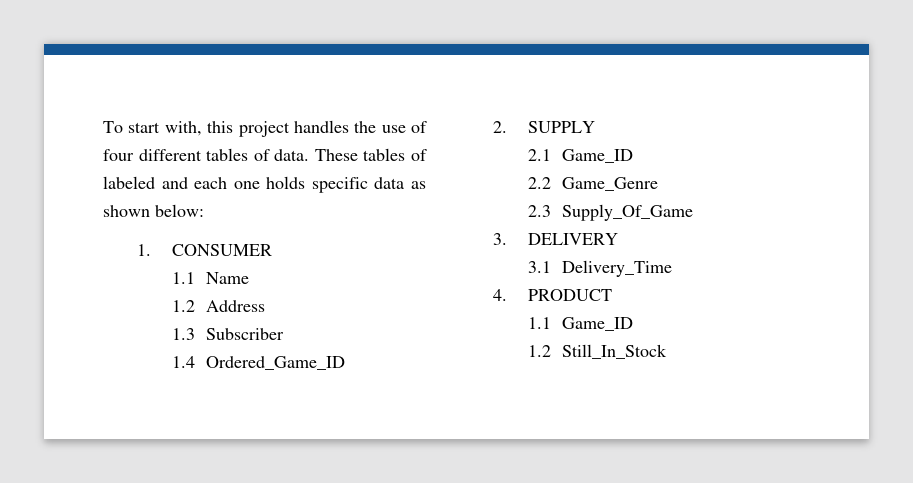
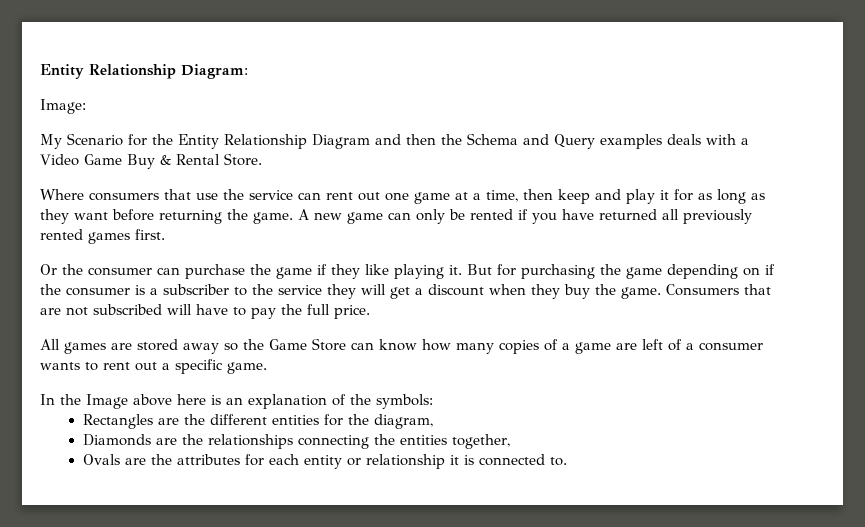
- To start with, this project handles the use of four different tables of data. These tables of labeled and each one holds specific data as shown below:
- 1. CONSUMER
- 1.1 Name
- 1.2 Address
- 1.3 Subscriber
- 1.4 Ordered_Game_ID
- 2. SUPPLY
- 2.1 Game_ID
- 2.2 Game_Genre
- 2.3 Supply_Of_Game
- 3. DELIVERY
- 3.1 Delivery_Time
- 4. PRODUCT
- 1.1 Game_ID
- 1.2 Still_In_Stock
+ Entity Relationship Diagram:
+ Image:
+ My Scenario for the Entity Relationship Diagram and then the Schema and Query examples deals with a Video Game Buy & Rental Store.
+ Where consumers that use the service can rent out one game at a time, then keep and play it for as long as they want before returning the game. A new game can only be rented if you have returned all previously rented games first.
+ Or the consumer can purchase the game if they like playing it. But for purchasing the game depending on if the consumer is a subscriber to the service they will get a discount when they buy the game. Consumers that are not subscribed will have to pay the full price.
+ All games are stored away so the Game Store can know how many copies of a game are left of a consumer wants to rent out a specific game.
+ In the Image above here is an explanation of the symbols:
+ Rectangles are the different entities for the diagram,
+ Diamonds are the relationships connecting the entities together,
+ Ovals are the attributes for each entity or relationship it is connected to.

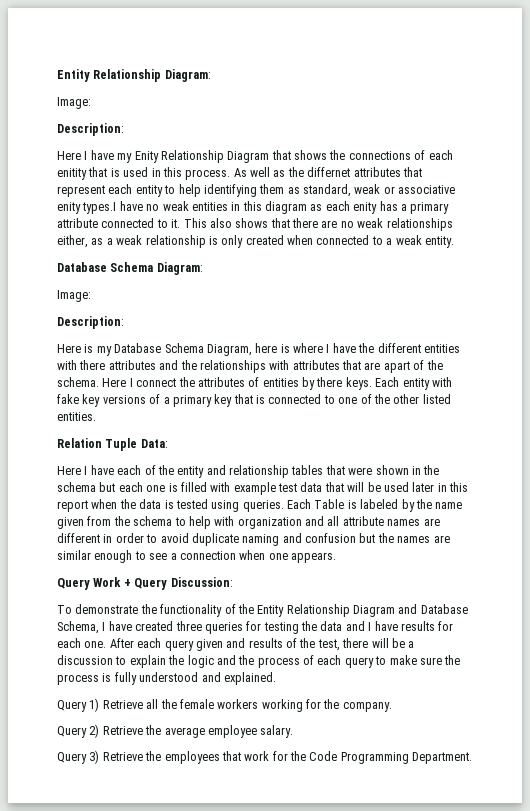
  Entity Relationship Diagram:
  Image:
- My Scenario for the Entity Relationship Diagram and then the Schema and Query examples deals with a Video Game Buy & Rental Store.
- Where consumers that use the service can rent out one game at a time, then keep and play it for as long as they want before returning the game. A new game can only be rented if you have returned all previously rented games first.
- Or the consumer can purchase the game if they like playing it. But for purchasing the game depending on if the consumer is a subscriber to the service they will get a discount when they buy the game. Consumers that are not subscribed will have to pay the full price.
- All games are stored away so the Game Store can know how many copies of a game are left of a consumer wants to rent out a specific game.
- In the Image above here is an explanation of the symbols:
- Rectangles are the different entities for the diagram,
- Diamonds are the relationships connecting the entities together,
- Ovals are the attributes for each entity or relationship it is connected to.
+ Description:
+ Here I have my Enity Relationship Diagram that shows the connections of each enitity that is used in this process. As well as the differnet attributes that represent each entity to help identifying them as standard, weak or associative enity types.I have no weak entities in this diagram as each enity has a primary attribute connected to it. This also shows that there are no weak relationships either, as a weak relationship is only created when connected to a weak entity.
+ Database Schema Diagram:
+ Image:
+ Description:
+ Here is my Database Schema Diagram, here is where I have the different entities with there attributes and the relationships with attributes that are apart of the schema. Here I connect the attributes of entities by there keys. Each entity with fake key versions of a primary key that is connected to one of the other listed entities.
+ Relation Tuple Data:
+ Here I have each of the entity and relationship tables that were shown in the schema but each one is filled with example test data that will be used later in this report when the data is tested using queries. Each Table is labeled by the name given from the schema to help with organization and all attribute names are different in order to avoid duplicate naming and confusion but the names are similar enough to see a connection when one appears.
+ Query Work + Query Discussion:
+ To demonstrate the functionality of the Entity Relationship Diagram and Database Schema, I have created three queries for testing the data and I have results for each one. After each query given and results of the test, there will be a discussion to explain the logic and the process of each query to make sure the process is fully understood and explained.
+ Query 1) Retrieve all the female workers working for the company.
+ Query 2) Retrieve the average employee salary.
+ Query 3) Retrieve the employees that work for the Code Programming Department.

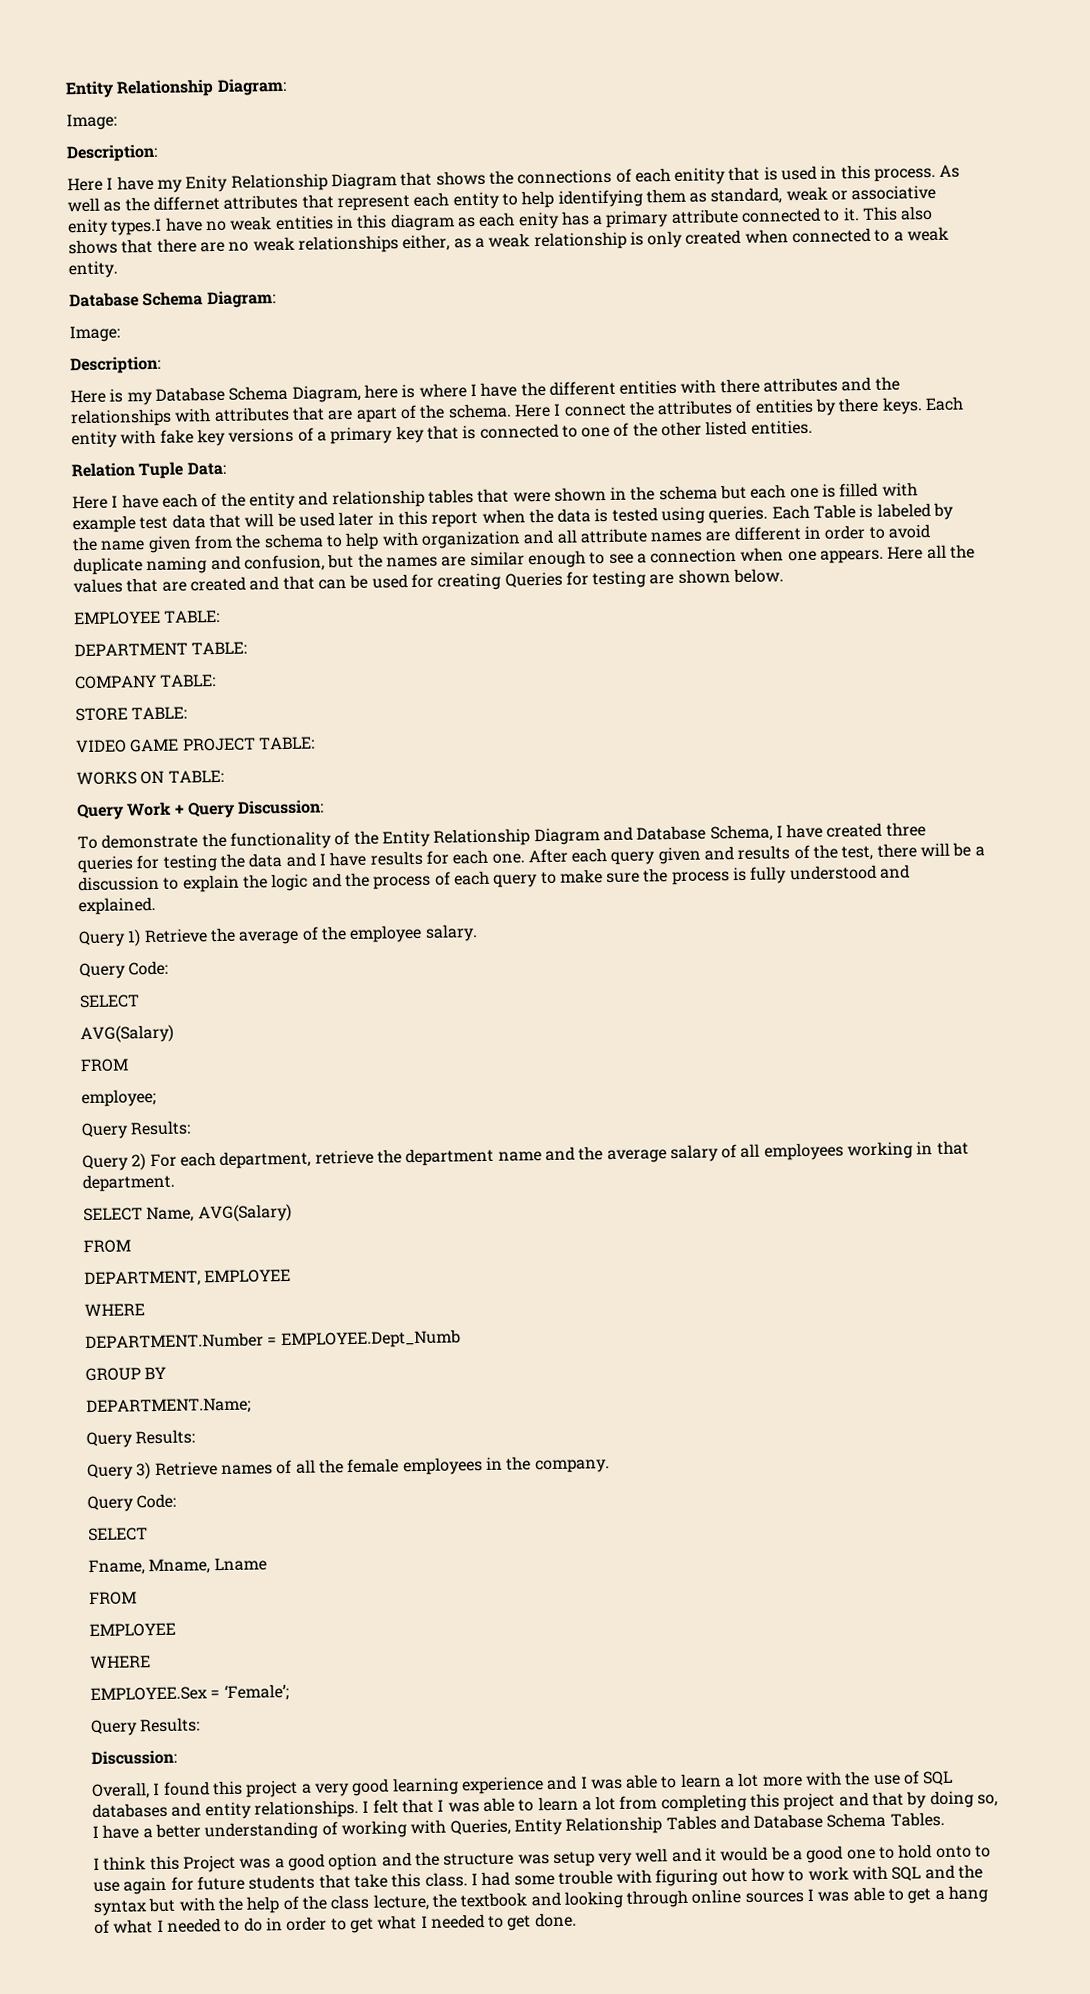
- Each Table is labeled by the name given from the schema to help with organization and all attribute names are different in order to avoid duplicate naming and confusion but the names are similar enough to see a connection when one appears.
+ Each Table is labeled by the name given from the schema to help with organization and all attribute names are different in order to avoid duplicate naming and confusion, but the names are similar enough to see a connection when one appears. Here all the values that are created and that can be used for creating Queries for testing are shown below.
+ EMPLOYEE TABLE:
+ DEPARTMENT TABLE:
+ COMPANY TABLE:
+ STORE TABLE:
+ VIDEO GAME PROJECT TABLE:
+ WORKS ON TABLE:
- Query 1) Retrieve all the female workers working for the company.
- Query 2) Retrieve the average employee salary.
- Query 3) Retrieve the employees that work for the Code Programming Department.
+ Query 1) Retrieve the average of the employee salary.
+ Query Code:
+ SELECT
+ AVG(Salary)
+ FROM
+ employee;
+ Query Results:
+ Query 2) For each department, retrieve the department name and the average salary of all employees working in that department.
+ SELECT Name, AVG(Salary)
+ FROM
+ DEPARTMENT, EMPLOYEE
+ WHERE
+ DEPARTMENT.Number = EMPLOYEE.Dept_Numb
+ GROUP BY
+ DEPARTMENT.Name;
+ Query Results:
+ Query 3) Retrieve names of all the female employees in the company.
+ Query Code:
+ SELECT
+ Fname, Mname, Lname
+ FROM
+ EMPLOYEE
+ WHERE
+ EMPLOYEE.Sex = ‘Female’;
+ Query Results:
+ Discussion:
+ Overall, I found this project a very good learning experience and I was able to learn a lot more with the use of SQL databases and entity relationships. I felt that I was able to learn a lot from completing this project and that by doing so, I have a better understanding of working with Queries, Entity Relationship Tables and Database Schema Tables.
+ I think this Project was a good option and the structure was setup very well and it would be a good one to hold onto to use again for future students that take this class. I had some trouble with figuring out how to work with SQL and the syntax but with the help of the class lecture, the textbook and looking through online sources I was able to get a hang of what I needed to do in order to get what I needed to get done.

